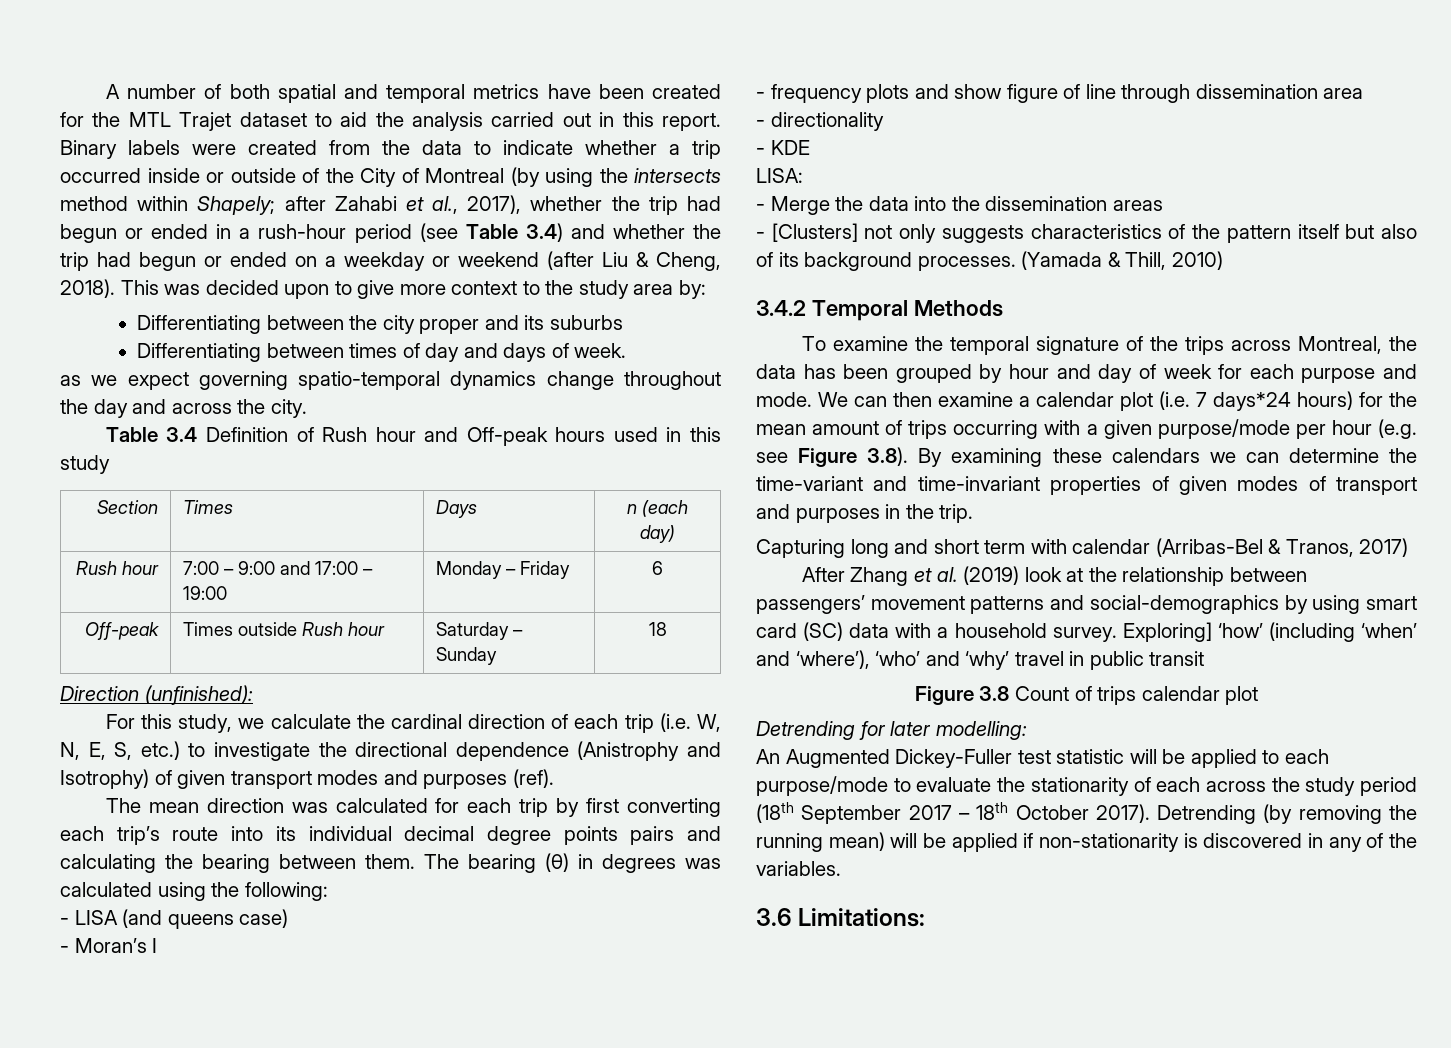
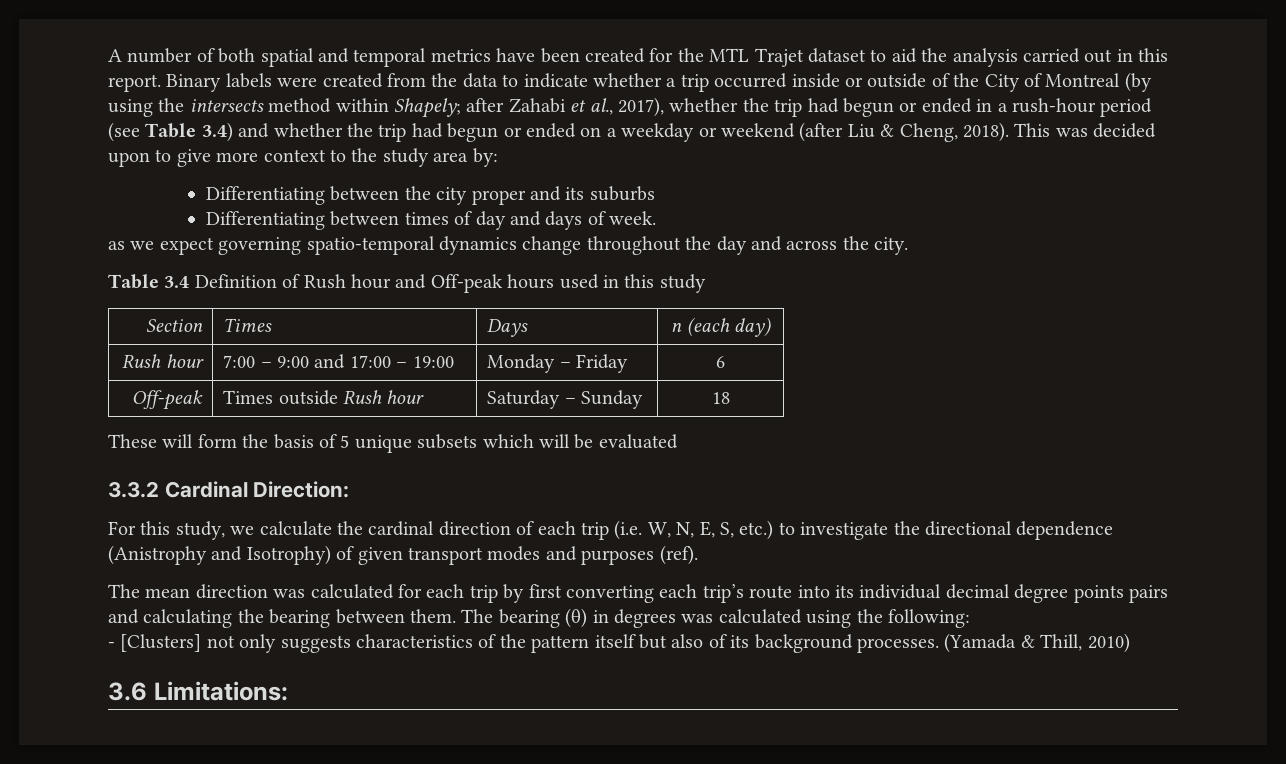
- Direction (unfinished):
+ These will form the basis of 5 unique subsets which will be evaluated
+ 3.3.2 Cardinal Direction:
- - LISA (and queens case)
- - Moran’s I
- - frequency plots and show figure of line through dissemination area
- - directionality
- - KDE
- LISA:
- - Merge the data into the dissemination areas
- 3.4.2 Temporal Methods
- To examine the temporal signature of the trips across Montreal, the data has been grouped by hour and day of week for each purpose and mode. We can then examine a calendar plot (i.e. 7 days*24 hours) for the mean amount of trips occurring with a given purpose/mode per hour (e.g. see Figure 3.8). By examining these calendars we can determine the time-variant and time-invariant properties of given modes of transport and purposes in the trip.
- Capturing long and short term with calendar (Arribas-Bel & Tranos, 2017)
- After Zhang et al. (2019) look at the relationship between passengers’ movement patterns and social-demographics by using smart card (SC) data with a household survey. Exploring] ‘how’ (including ‘when’ and ‘where’), ‘who’ and ‘why’ travel in public transit
- Figure 3.8 Count of trips calendar plot
- Detrending for later modelling:
- An Augmented Dickey-Fuller test statistic will be applied to each purpose/mode to evaluate the stationarity of each across the study period (18th September 2017 – 18th October 2017). Detrending (by removing the running mean) will be applied if non-stationarity is discovered in any of the variables.

